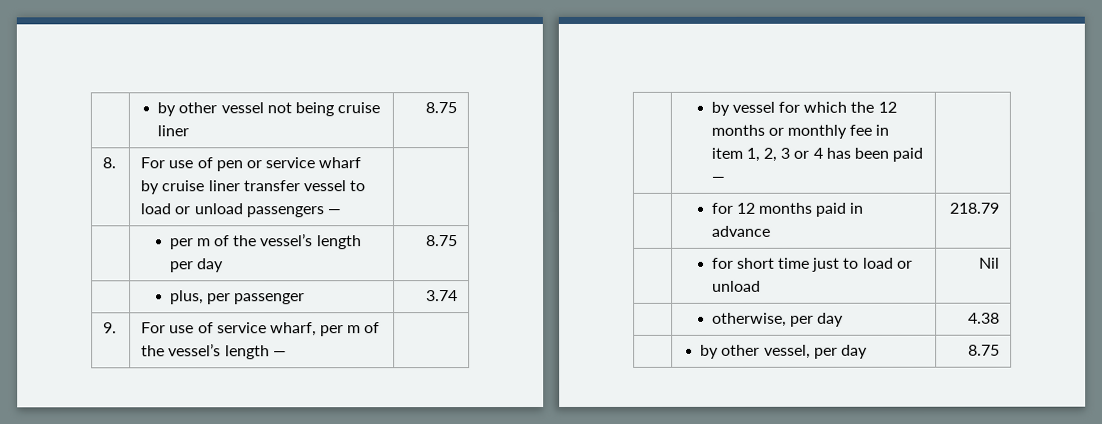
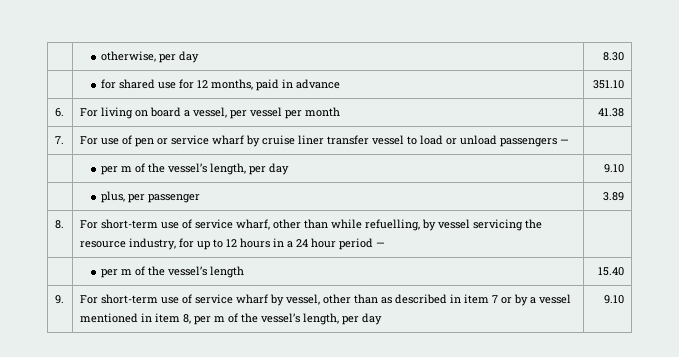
- | by other vessel not being cruise liner | 8.75
- 8. | For use of pen or service wharf by cruise liner transfer vessel to load or unload passengers — |
+ | otherwise, per day | 8.30
+ | for shared use for 12 months, paid in advance | 351.10
+ 6. | For living on board a vessel, per vessel per month | 41.38
+ 7. | For use of pen or service wharf by cruise liner transfer vessel to load or unload passengers — |
- | per m of the vessel’s length per day | 8.75
+ | per m of the vessel’s length, per day | 9.10
- | plus, per passenger | 3.74
- 9. | For use of service wharf, per m of the vessel’s length — |
- | by vessel for which the 12 months or monthly fee in item 1, 2, 3 or 4 has been paid — |
- | for 12 months paid in advance | 218.79
- | for short time just to load or unload | Nil
- | otherwise, per day | 4.38
- | by other vessel, per day | 8.75
+ | plus, per passenger | 3.89
+ 8. | For short-term use of service wharf, other than while refuelling, by vessel servicing the resource industry, for up to 12 hours in a 24 hour period — |
+ | per m of the vessel’s length | 15.40
+ 9. | For short-term use of service wharf by vessel, other than as described in item 7 or by a vessel mentioned in item 8, per m of the vessel’s length, per day | 9.10

